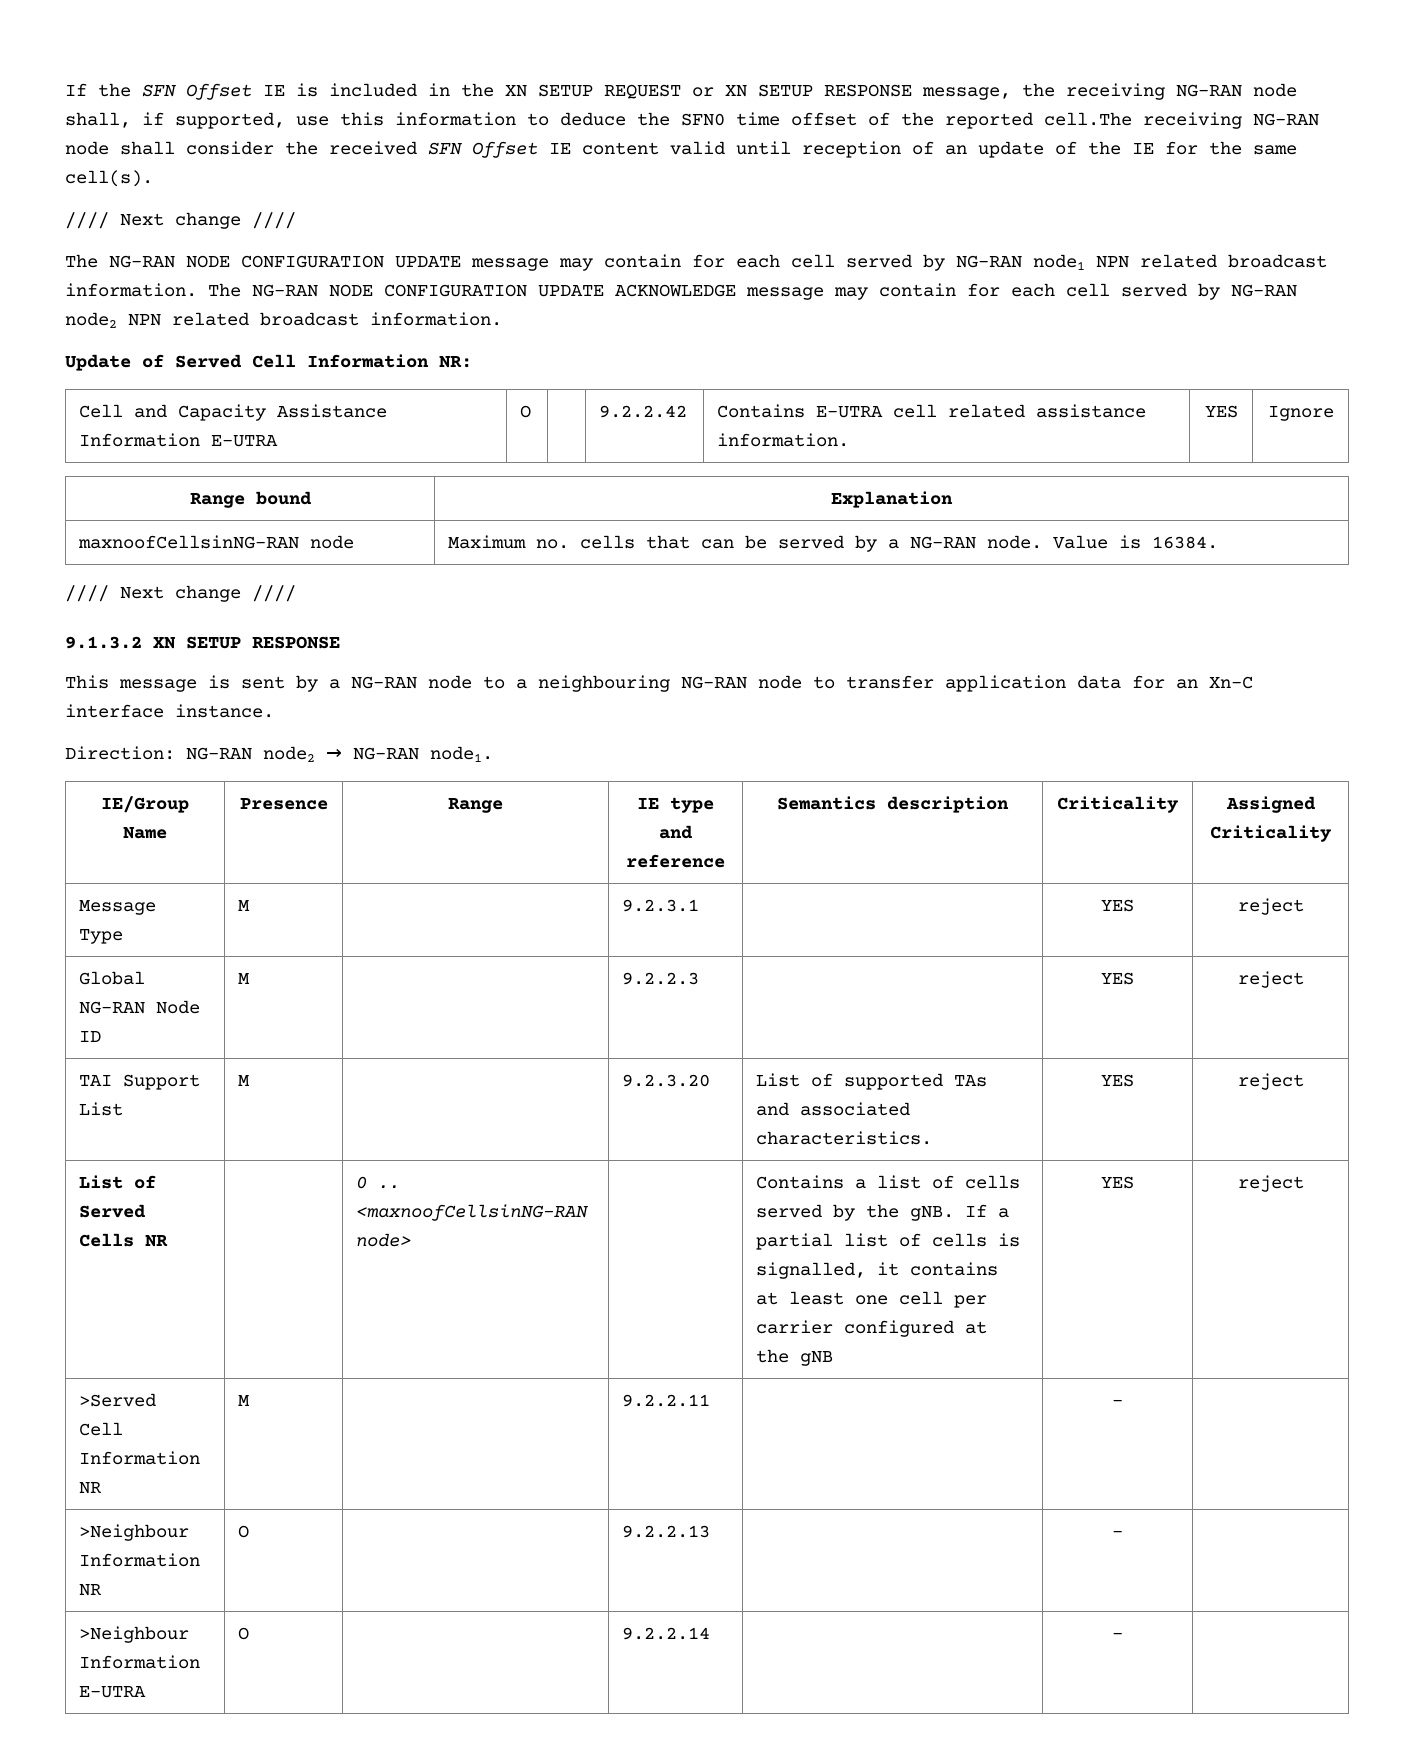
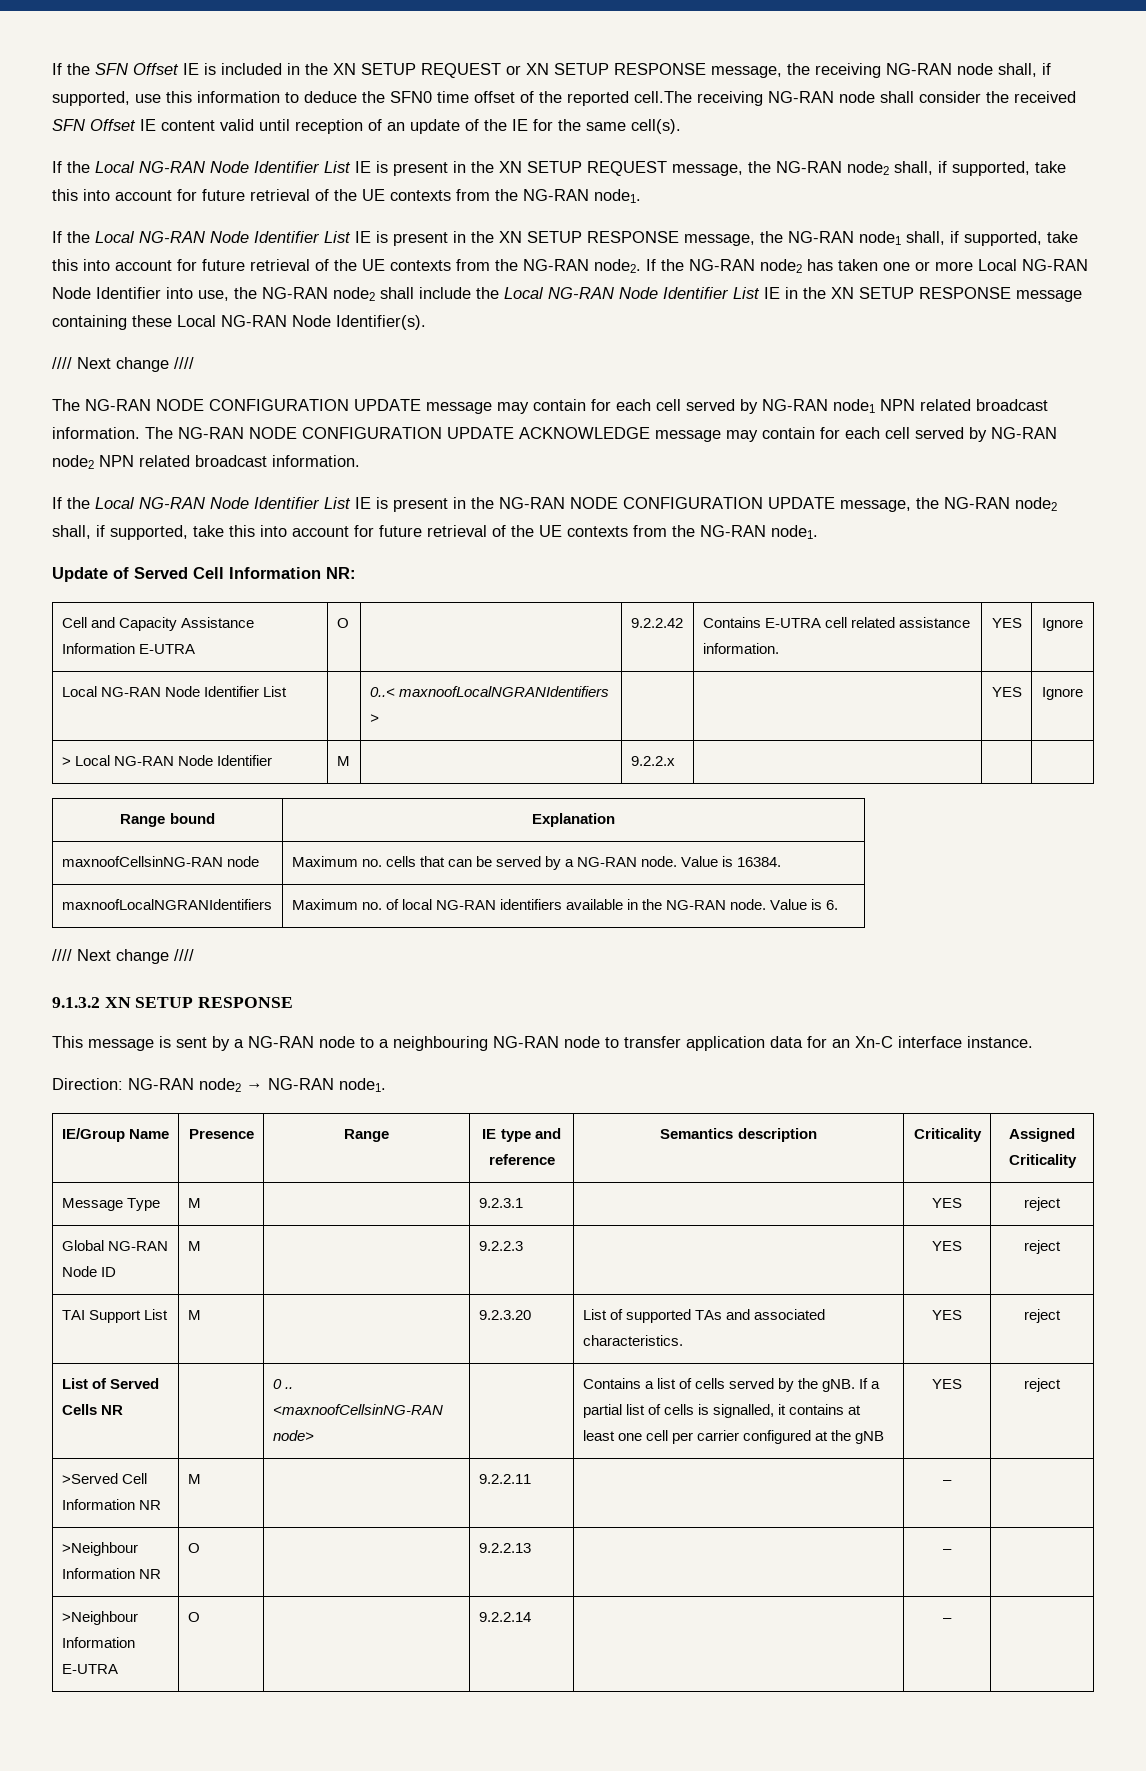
+ If the Local NG-RAN Node Identifier List IE is present in the XN SETUP REQUEST message, the NG-RAN node2 shall, if supported, take this into account for future retrieval of the UE contexts from the NG-RAN node1.
+ If the Local NG-RAN Node Identifier List IE is present in the XN SETUP RESPONSE message, the NG-RAN node1 shall, if supported, take this into account for future retrieval of the UE contexts from the NG-RAN node2. If the NG-RAN node2 has taken one or more Local NG-RAN Node Identifier into use, the NG-RAN node2 shall include the Local NG-RAN Node Identifier List IE in the XN SETUP RESPONSE message containing these Local NG-RAN Node Identifier(s).
+ If the Local NG-RAN Node Identifier List IE is present in the NG-RAN NODE CONFIGURATION UPDATE message, the NG-RAN node2 shall, if supported, take this into account for future retrieval of the UE contexts from the NG-RAN node1.
+ Local NG-RAN Node Identifier List | | 0..< maxnoofLocalNGRANIdentifiers > | | | YES | Ignore
+ > Local NG-RAN Node Identifier | M | | 9.2.2.x | | |
+ maxnoofLocalNGRANIdentifiers | Maximum no. of local NG-RAN identifiers available in the NG-RAN node. Value is 6.

